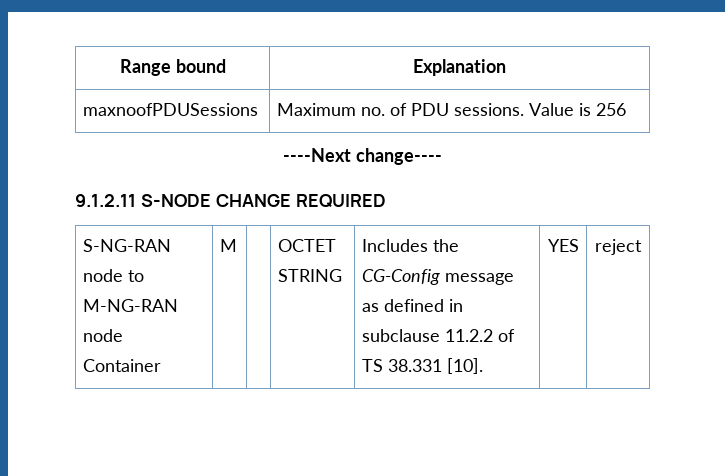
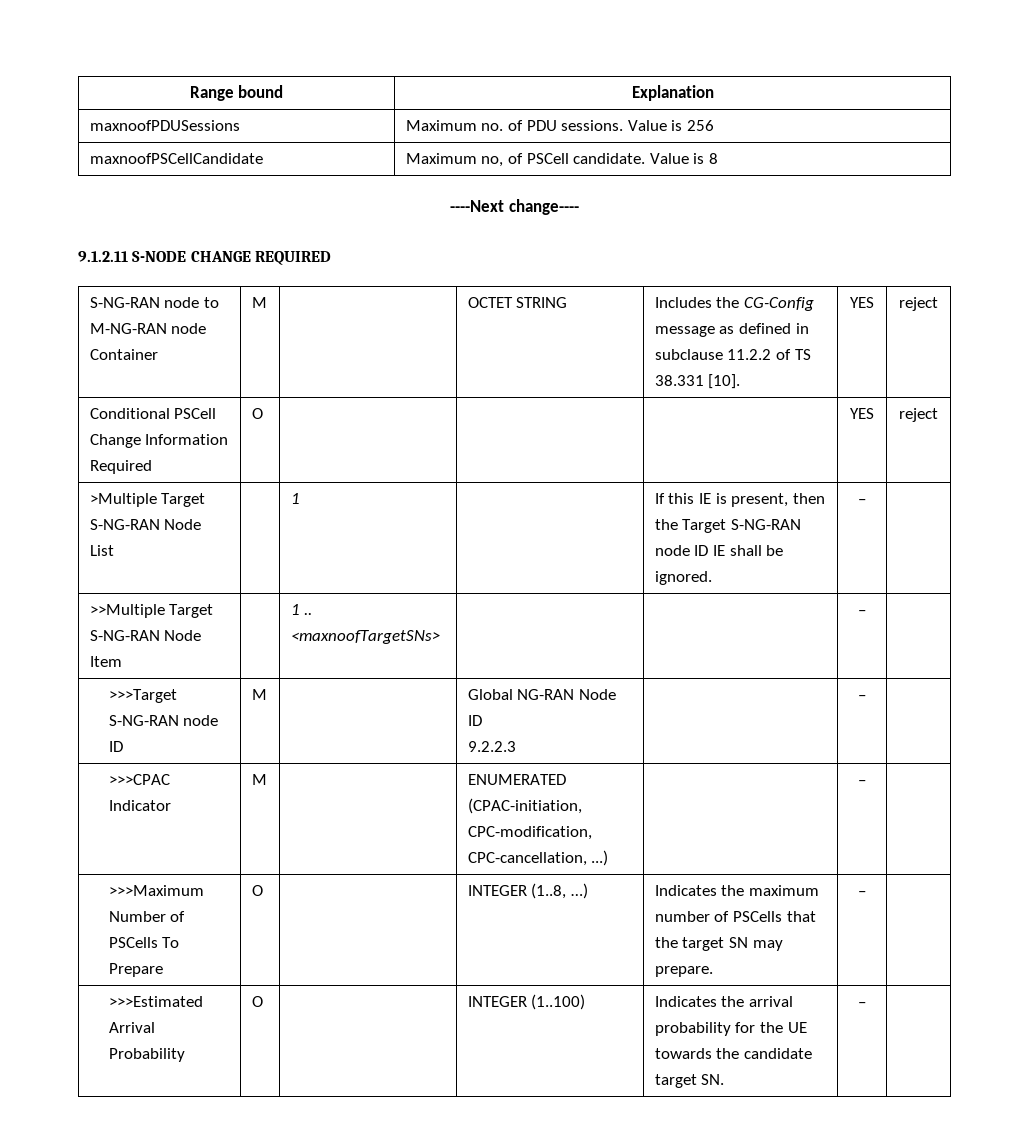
+ maxnoofPSCellCandidate | Maximum no, of PSCell candidate. Value is 8
+ Conditional PSCell Change Information Required | O | | | | YES | reject
+ >Multiple Target S-NG-RAN Node List | | 1 | | If this IE is present, then the Target S-NG-RAN node ID IE shall be ignored. | – |
+ >>Multiple Target S-NG-RAN Node Item | | 1 .. <maxnoofTargetSNs> | | | – |
+ >>>Target S-NG-RAN node ID | M | | Global NG-RAN Node ID
+ 9.2.2.3 | | – |
+ >>>CPAC Indicator | M | | ENUMERATED (CPAC-initiation, CPC-modification, CPC-cancellation, ...) | | – |
+ >>>Maximum Number of PSCells To Prepare | O | | INTEGER (1..8, …) | Indicates the maximum number of PSCells that the target SN may prepare. | – |
+ >>>Estimated Arrival Probability | O | | INTEGER (1..100) | Indicates the arrival probability for the UE towards the candidate target SN. | – |

